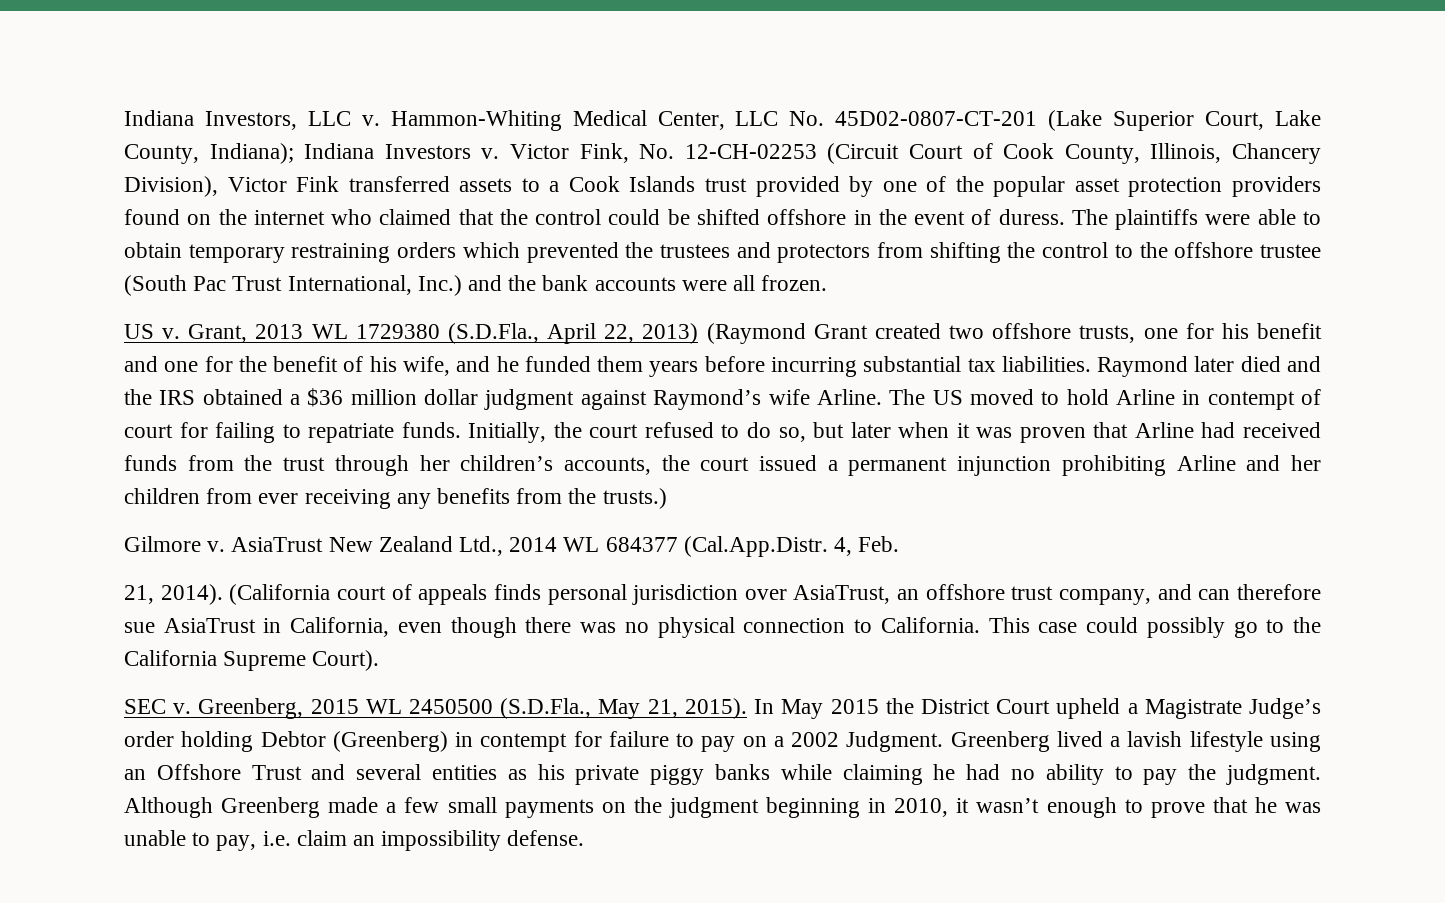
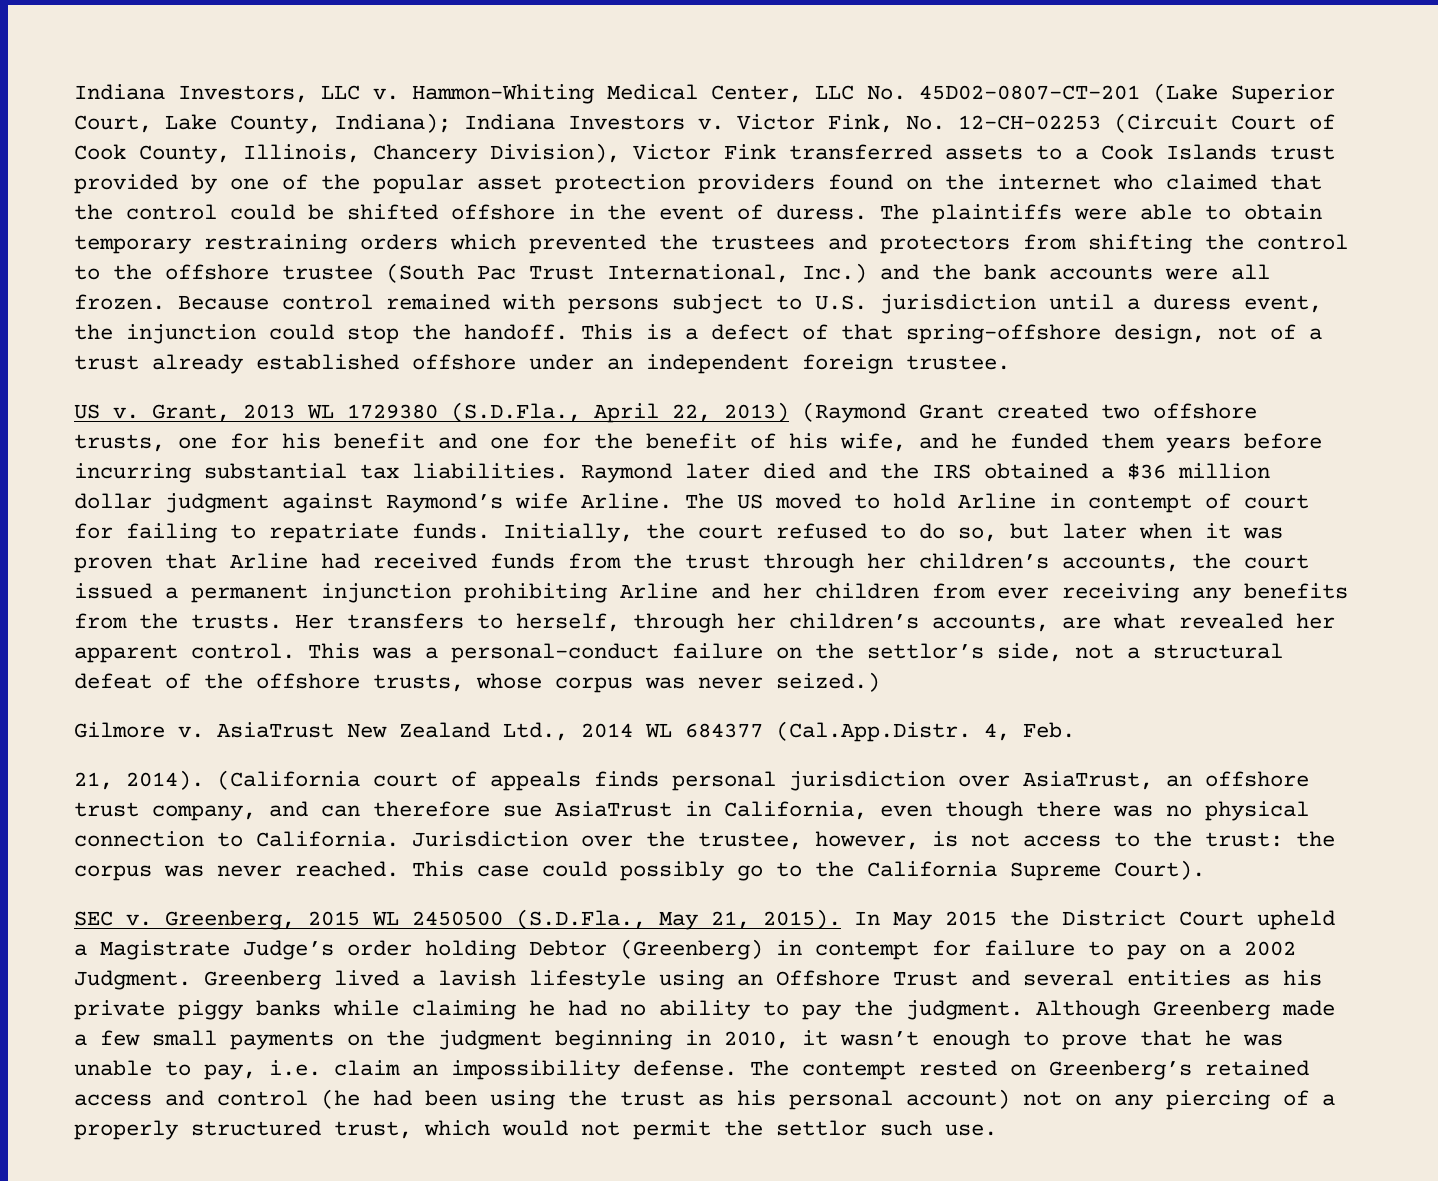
+ Because control remained with persons subject to U.S. jurisdiction until a duress event, the injunction could stop the handoff. This is a defect of that spring-offshore design, not of a trust already established offshore under an independent foreign trustee.
- Initially, the court refused to do so, but later when it was proven that Arline had received funds from the trust through her children’s accounts, the court issued a permanent injunction prohibiting Arline and her children from ever receiving any benefits from the trusts.)
+ Initially, the court refused to do so, but later when it was proven that Arline had received funds from the trust through her children’s accounts, the court issued a permanent injunction prohibiting Arline and her children from ever receiving any benefits from the trusts. Her transfers to herself, through her children’s accounts, are what revealed her apparent control. This was a personal-conduct failure on the settlor’s side, not a structural defeat of the offshore trusts, whose corpus was never seized.)
+ Jurisdiction over the trustee, however, is not access to the trust: the corpus was never reached.
+ The contempt rested on Greenberg’s retained access and control (he had been using the trust as his personal account) not on any piercing of a properly structured trust, which would not permit the settlor such use.

